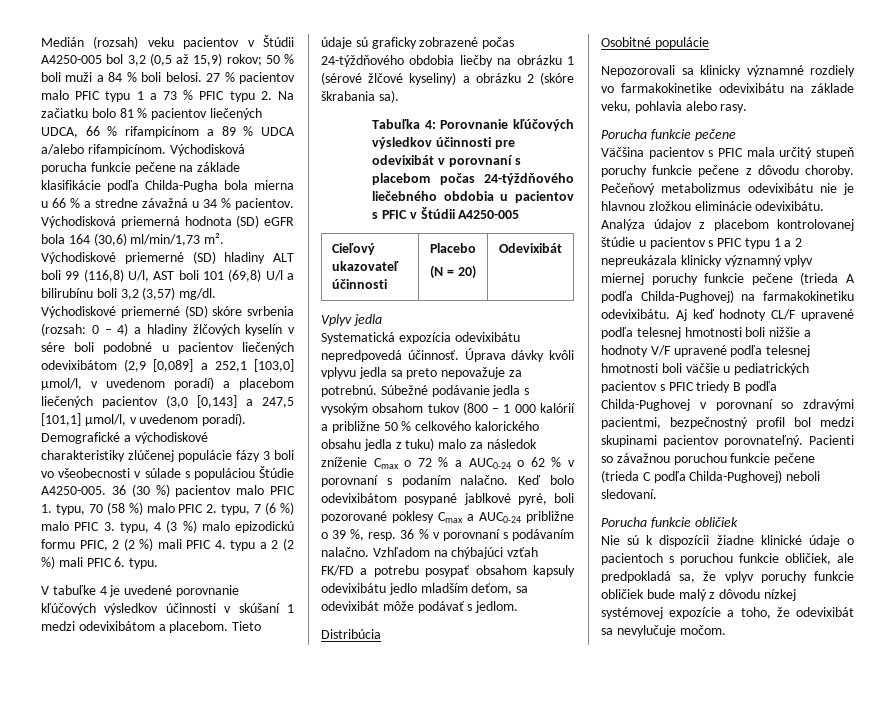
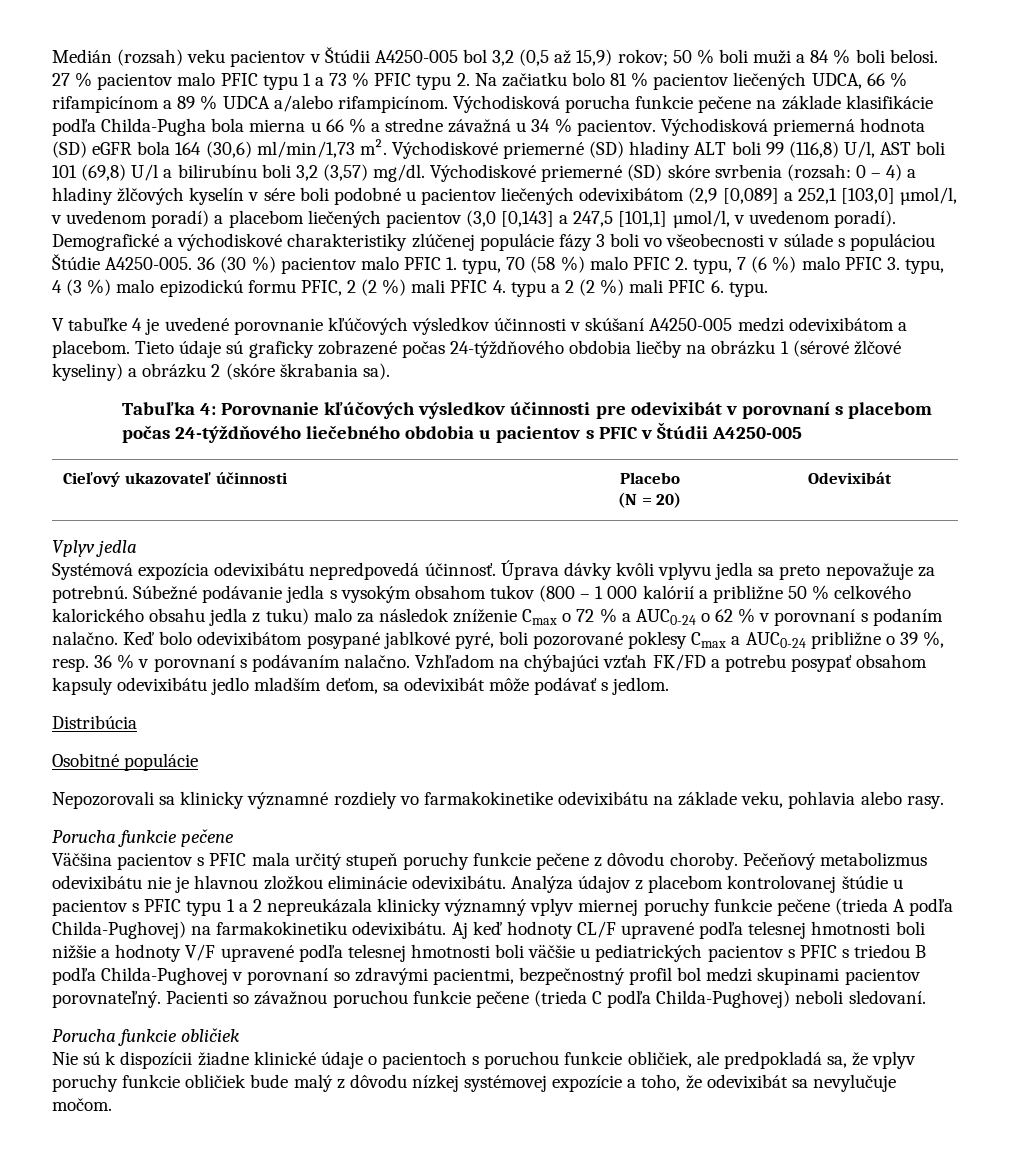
- V tabuľke 4 je uvedené porovnanie kľúčových výsledkov účinnosti v skúšaní 1 medzi odevixibátom a placebom.
+ V tabuľke 4 je uvedené porovnanie kľúčových výsledkov účinnosti v skúšaní A4250-005 medzi odevixibátom a placebom.
- Systematická expozícia odevixibátu nepredpovedá účinnosť.
+ Systémová expozícia odevixibátu nepredpovedá účinnosť.
- Aj keď hodnoty CL/F upravené podľa telesnej hmotnosti boli nižšie a hodnoty V/F upravené podľa telesnej hmotnosti boli väčšie u pediatrických pacientov s PFIC triedy B podľa Childa-Pughovej v porovnaní so zdravými pacientmi, bezpečnostný profil bol medzi skupinami pacientov porovnateľný.
+ Aj keď hodnoty CL/F upravené podľa telesnej hmotnosti boli nižšie a hodnoty V/F upravené podľa telesnej hmotnosti boli väčšie u pediatrických pacientov s PFIC s triedou B podľa Childa-Pughovej v porovnaní so zdravými pacientmi, bezpečnostný profil bol medzi skupinami pacientov porovnateľný.

